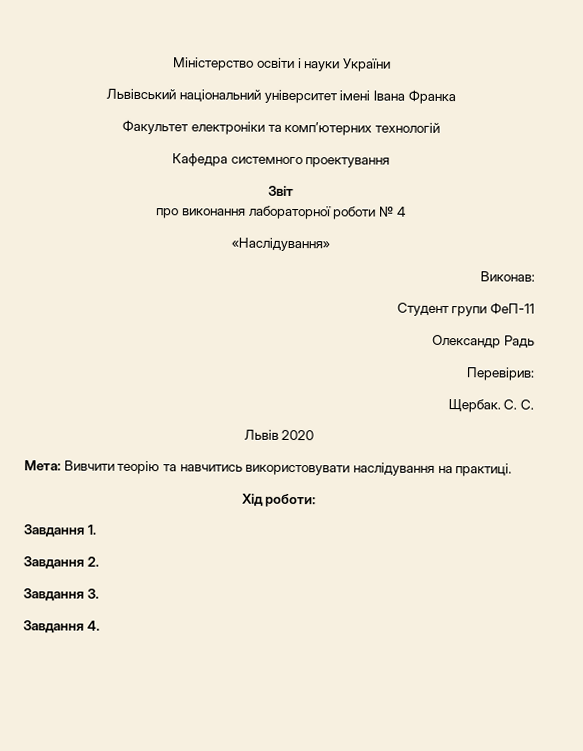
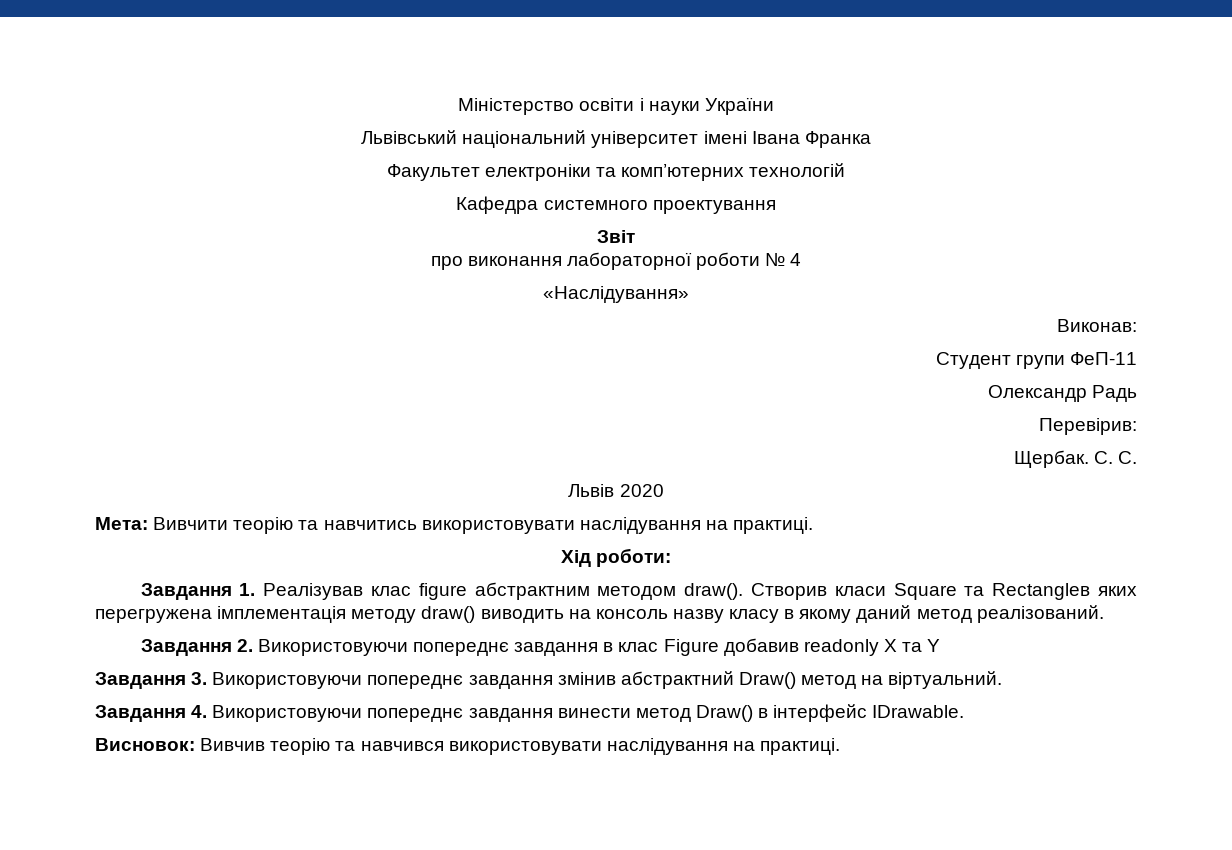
- Завдання 1.
- Завдання 2.
- Завдання 3.
- Завдання 4.
+ Завдання 1. Реалізував клас figure абстрактним методом draw(). Створив класи Square та Rectangleв яких перегружена імплементація методу draw() виводить на консоль назву класу в якому даний метод реалізований.
+ Завдання 2. Використовуючи попереднє завдання в клас Figure добавив readonly X та Y
+ Завдання 3. Використовуючи попереднє завдання змінив абстрактний Draw() метод на віртуальний.
+ Завдання 4. Використовуючи попереднє завдання винести метод Draw() в інтерфейс IDrawable.
+ Висновок: Вивчив теорію та навчився використовувати наслідування на практиці.

